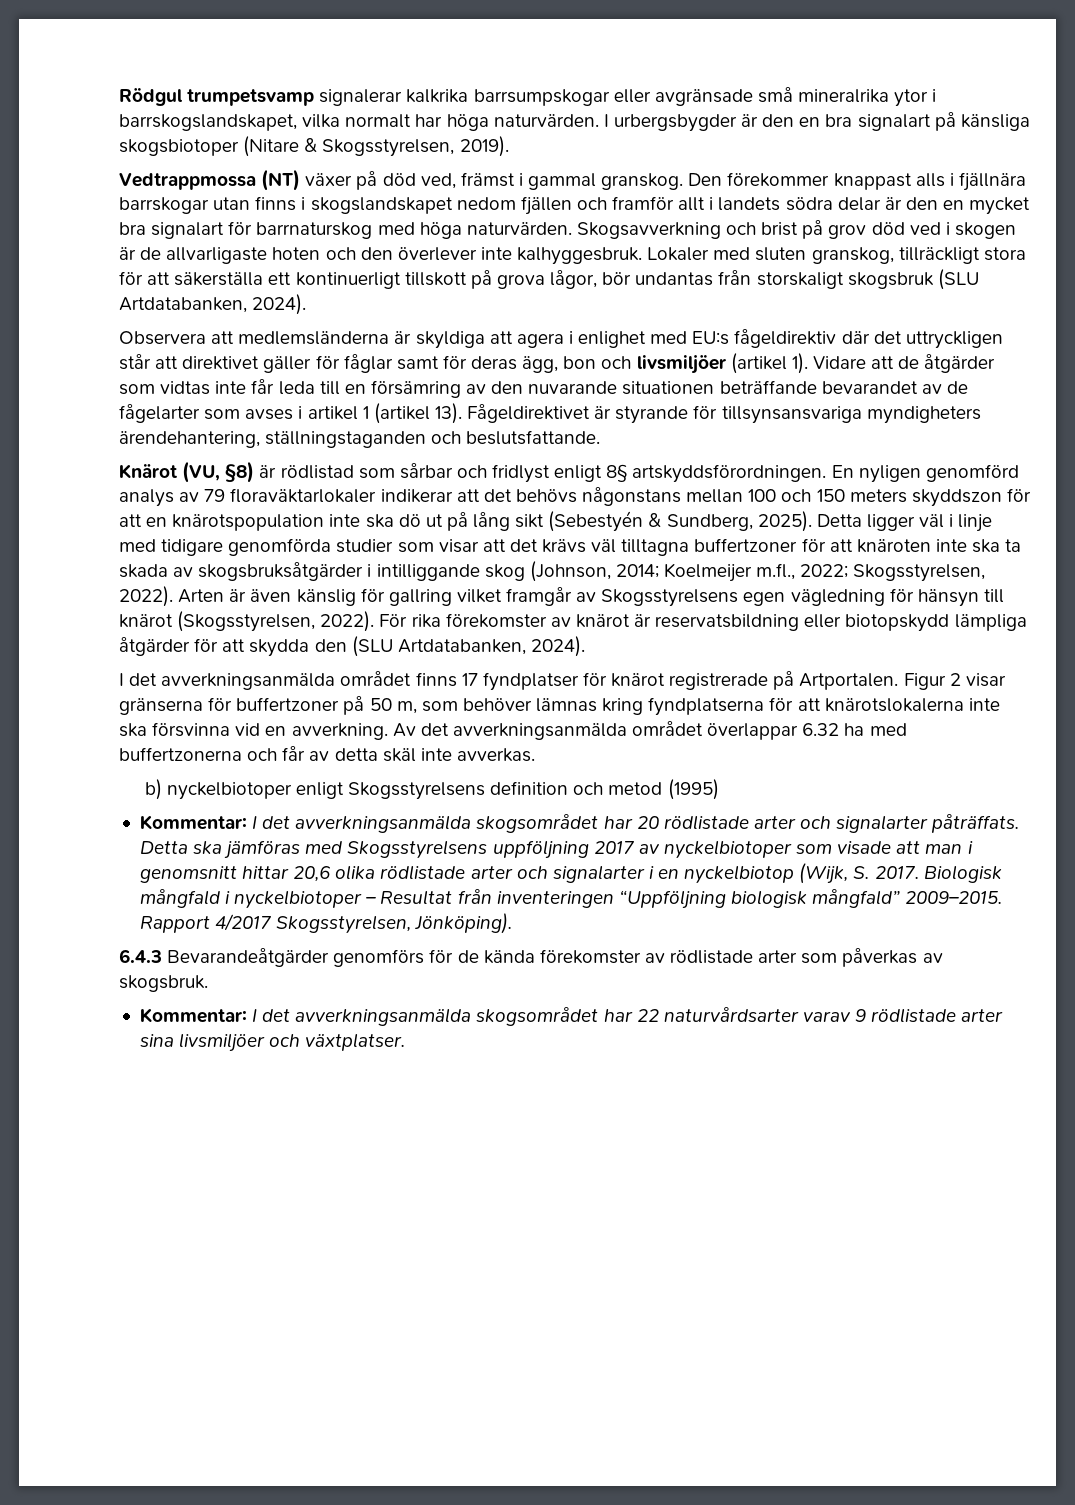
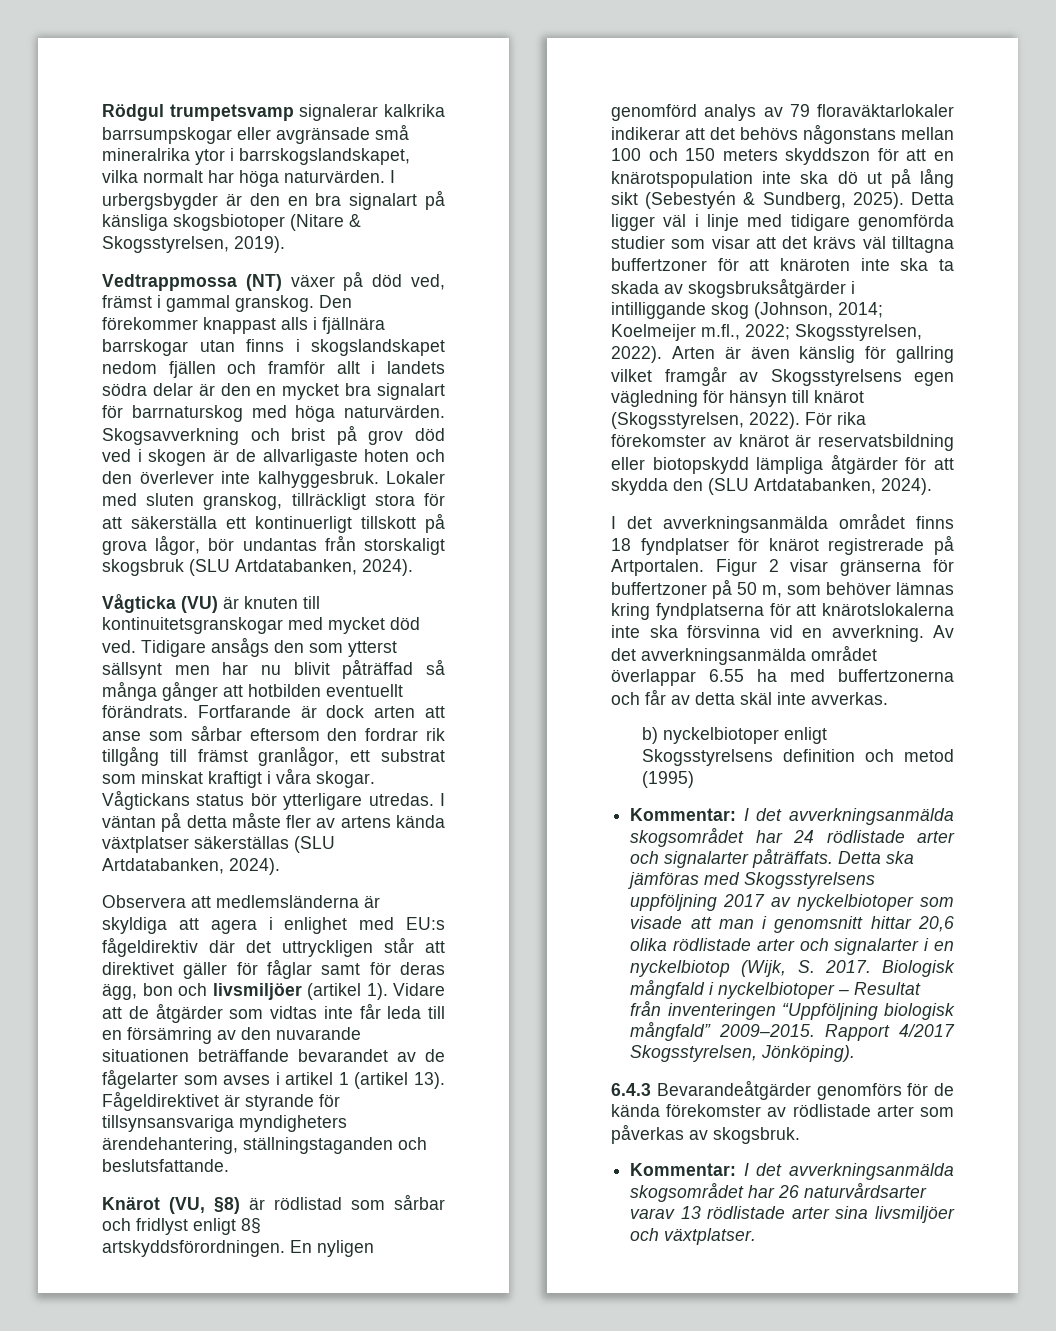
+ Vågticka (VU) är knuten till kontinuitetsgranskogar med mycket död ved. Tidigare ansågs den som ytterst sällsynt men har nu blivit påträffad så många gånger att hotbilden eventuellt förändrats. Fortfarande är dock arten att anse som sårbar eftersom den fordrar rik tillgång till främst granlågor, ett substrat som minskat kraftigt i våra skogar. Vågtickans status bör ytterligare utredas. I väntan på detta måste fler av artens kända växtplatser säkerställas (SLU Artdatabanken, 2024).
- I det avverkningsanmälda området finns 17 fyndplatser för knärot registrerade på Artportalen.
+ I det avverkningsanmälda området finns 18 fyndplatser för knärot registrerade på Artportalen.
- Av det avverkningsanmälda området överlappar 6.32 ha med buffertzonerna och får av detta skäl inte avverkas.
+ Av det avverkningsanmälda området överlappar 6.55 ha med buffertzonerna och får av detta skäl inte avverkas.
- Kommentar: I det avverkningsanmälda skogsområdet har 20 rödlistade arter och signalarter påträffats.
+ Kommentar: I det avverkningsanmälda skogsområdet har 24 rödlistade arter och signalarter påträffats.
- Kommentar: I det avverkningsanmälda skogsområdet har 22 naturvårdsarter varav 9 rödlistade arter sina livsmiljöer och växtplatser.
+ Kommentar: I det avverkningsanmälda skogsområdet har 26 naturvårdsarter varav 13 rödlistade arter sina livsmiljöer och växtplatser.

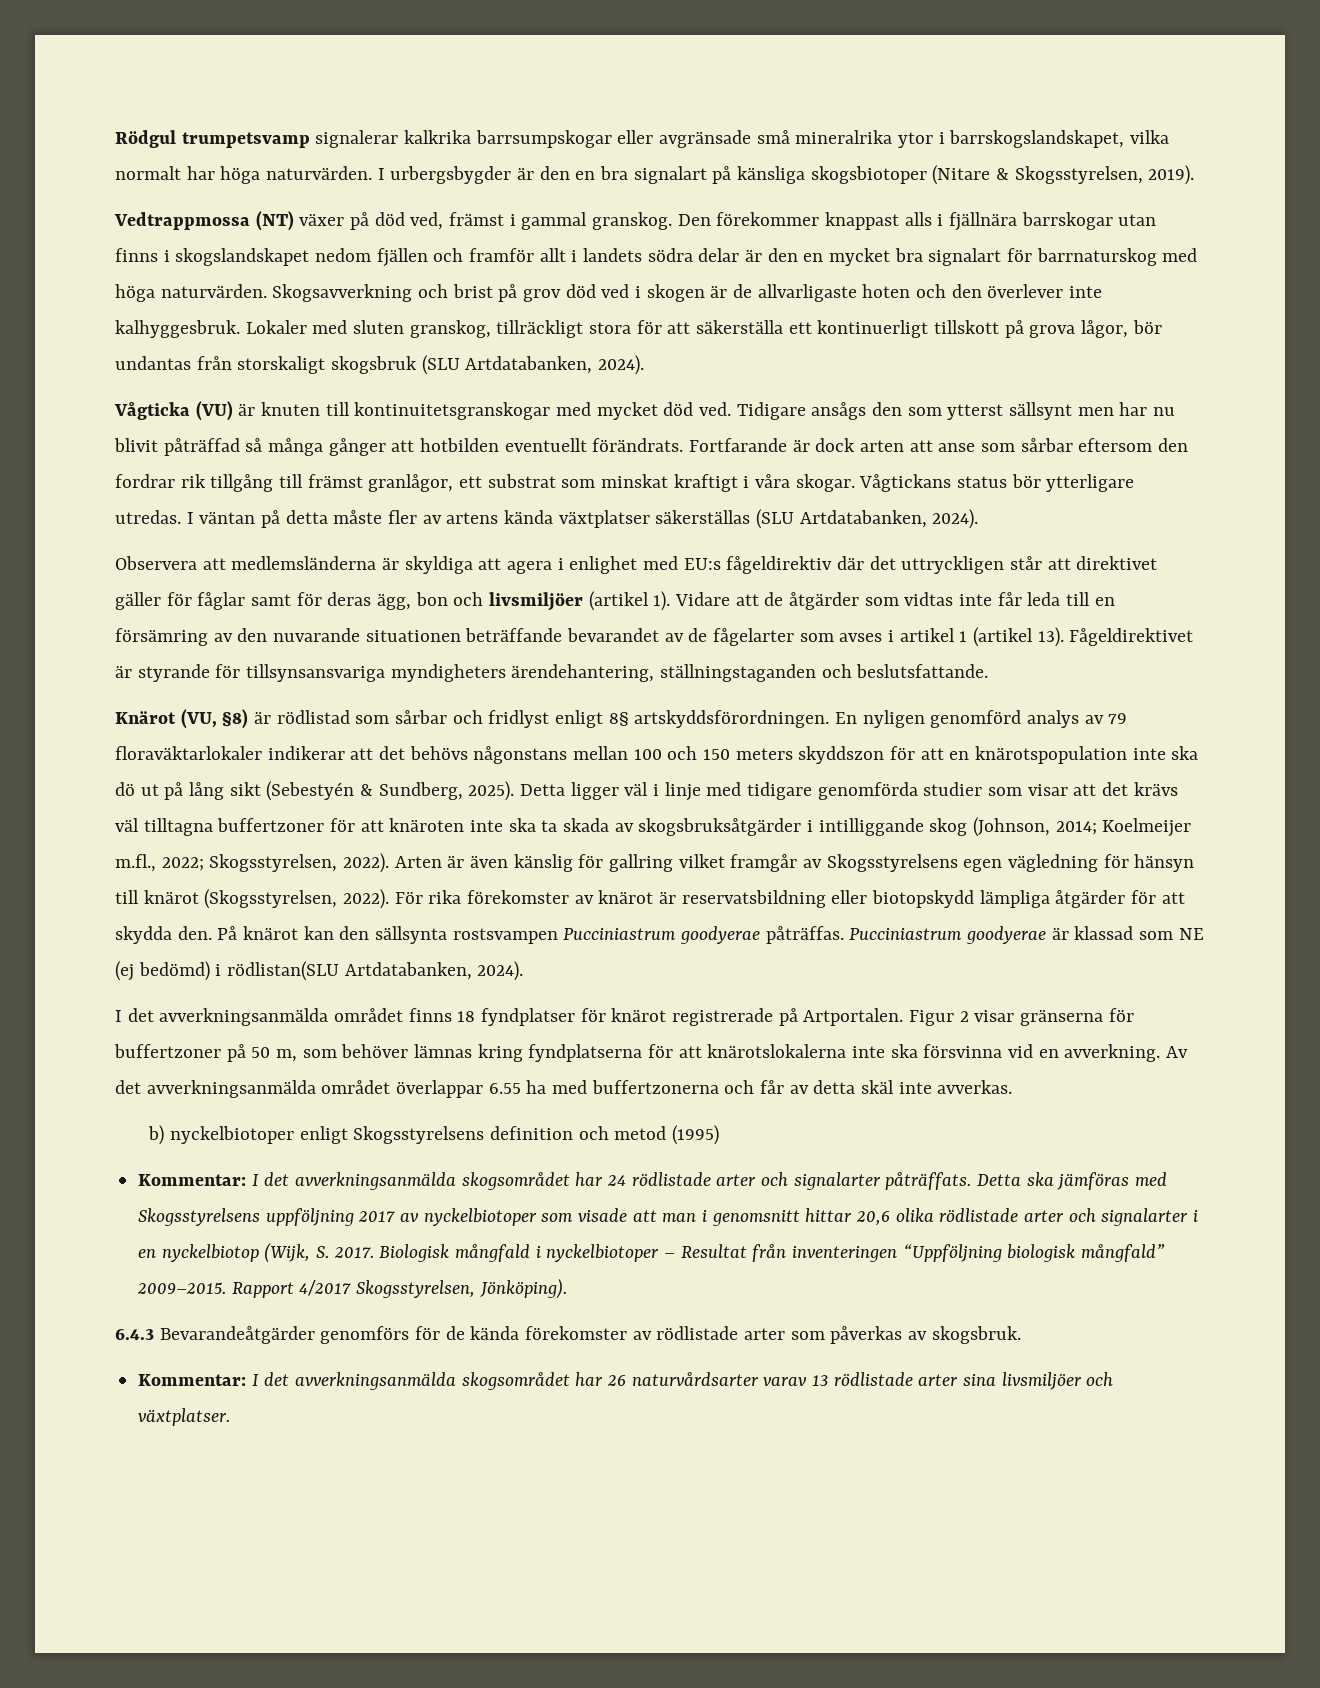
- För rika förekomster av knärot är reservatsbildning eller biotopskydd lämpliga åtgärder för att skydda den (SLU Artdatabanken, 2024).
+ För rika förekomster av knärot är reservatsbildning eller biotopskydd lämpliga åtgärder för att skydda den. På knärot kan den sällsynta rostsvampen Pucciniastrum goodyerae påträffas. Pucciniastrum goodyerae är klassad som NE (ej bedömd) i rödlistan(SLU Artdatabanken, 2024).

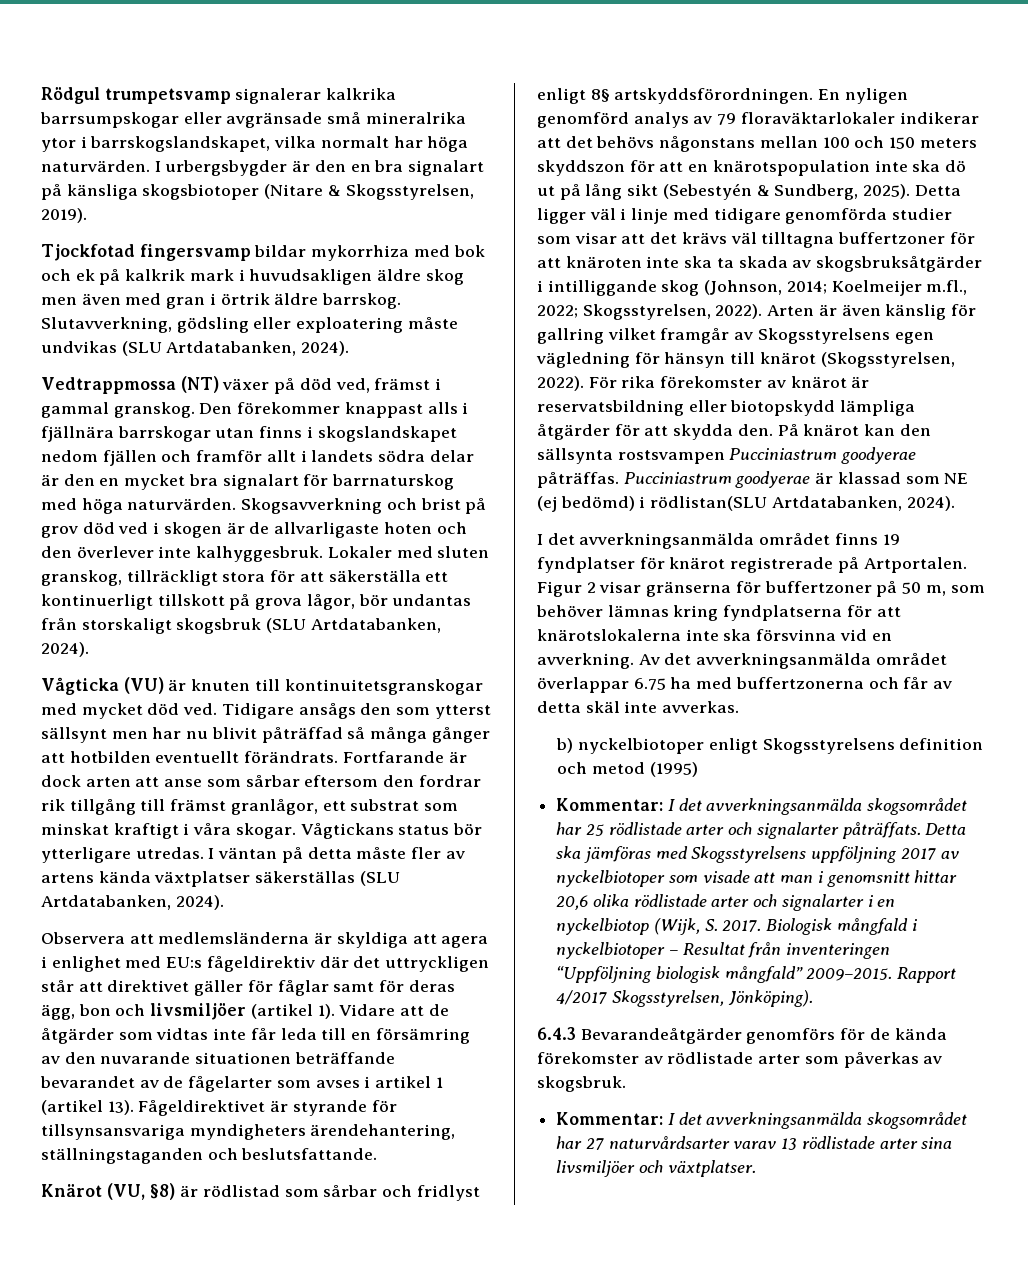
+ Tjockfotad fingersvamp bildar mykorrhiza med bok och ek på kalkrik mark i huvudsakligen äldre skog men även med gran i örtrik äldre barrskog. Slutavverkning, gödsling eller exploatering måste undvikas (SLU Artdatabanken, 2024).
- I det avverkningsanmälda området finns 18 fyndplatser för knärot registrerade på Artportalen.
+ I det avverkningsanmälda området finns 19 fyndplatser för knärot registrerade på Artportalen.
- Av det avverkningsanmälda området överlappar 6.55 ha med buffertzonerna och får av detta skäl inte avverkas.
+ Av det avverkningsanmälda området överlappar 6.75 ha med buffertzonerna och får av detta skäl inte avverkas.
- Kommentar: I det avverkningsanmälda skogsområdet har 24 rödlistade arter och signalarter påträffats.
+ Kommentar: I det avverkningsanmälda skogsområdet har 25 rödlistade arter och signalarter påträffats.
- Kommentar: I det avverkningsanmälda skogsområdet har 26 naturvårdsarter varav 13 rödlistade arter sina livsmiljöer och växtplatser.
+ Kommentar: I det avverkningsanmälda skogsområdet har 27 naturvårdsarter varav 13 rödlistade arter sina livsmiljöer och växtplatser.

